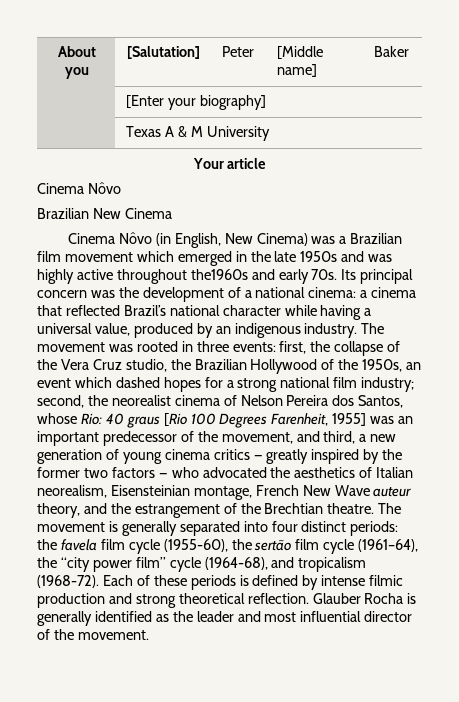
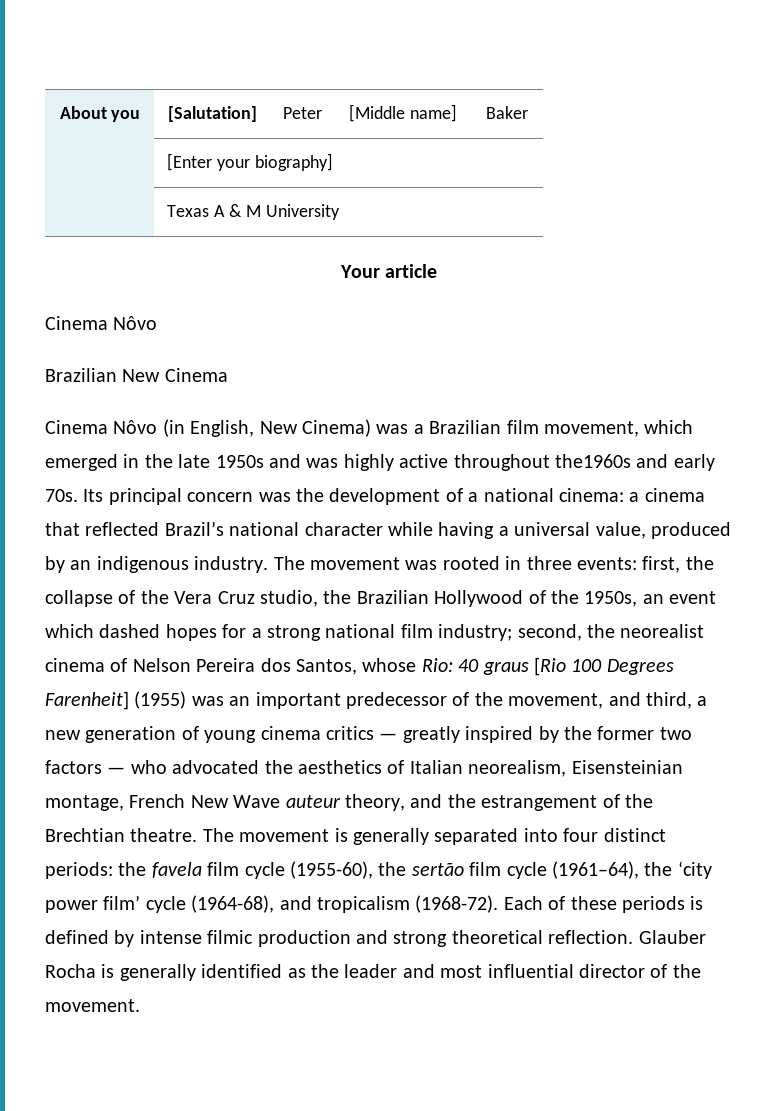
- Cinema Nôvo (in English, New Cinema) was a Brazilian film movement which emerged in the late 1950s and was highly active throughout the1960s and early 70s.
+ Cinema Nôvo (in English, New Cinema) was a Brazilian film movement, which emerged in the late 1950s and was highly active throughout the1960s and early 70s.
- 40 graus [Rio 100 Degrees Farenheit, 1955] was an important predecessor of the movement, and third, a new generation of young cinema critics — greatly inspired by the former two factors — who advocated the aesthetics of Italian neorealism, Eisensteinian montage, French New Wave auteur theory, and the estrangement of the Brechtian theatre.
+ 40 graus [Rio 100 Degrees Farenheit] (1955) was an important predecessor of the movement, and third, a new generation of young cinema critics — greatly inspired by the former two factors — who advocated the aesthetics of Italian neorealism, Eisensteinian montage, French New Wave auteur theory, and the estrangement of the Brechtian theatre.
- The movement is generally separated into four distinct periods: the favela film cycle (1955-60), the sertão film cycle (1961–64), the “city power film” cycle (1964-68), and tropicalism (1968-72).
+ The movement is generally separated into four distinct periods: the favela film cycle (1955-60), the sertão film cycle (1961–64), the ‘city power film’ cycle (1964-68), and tropicalism (1968-72).

